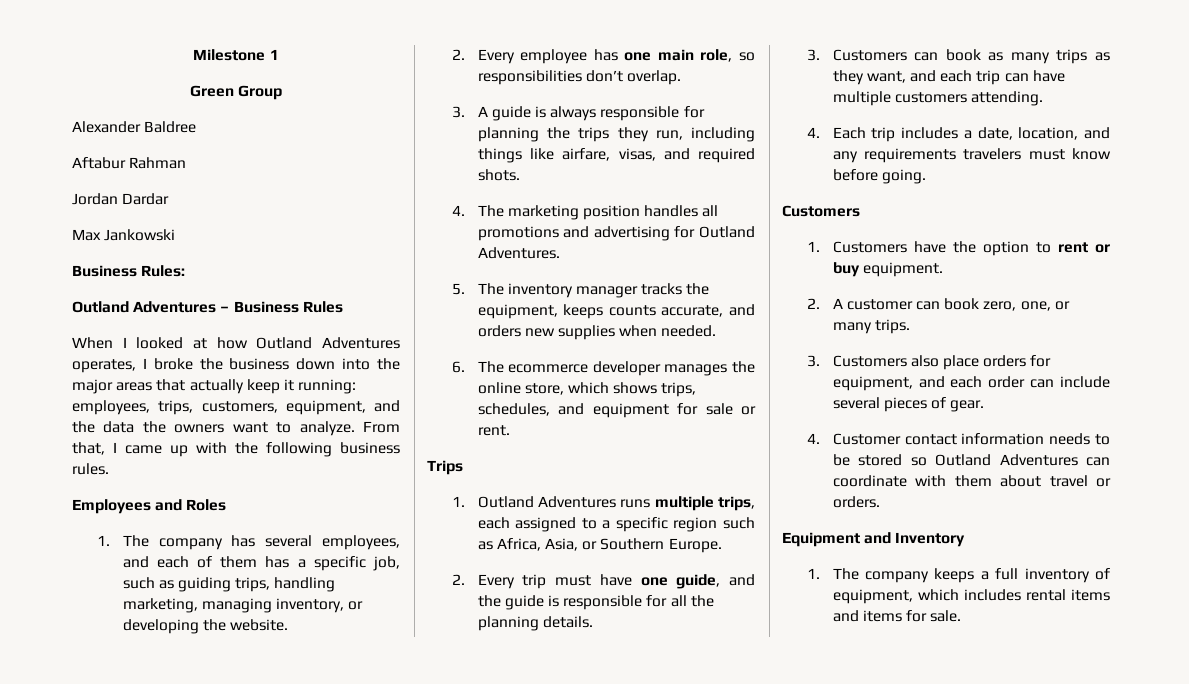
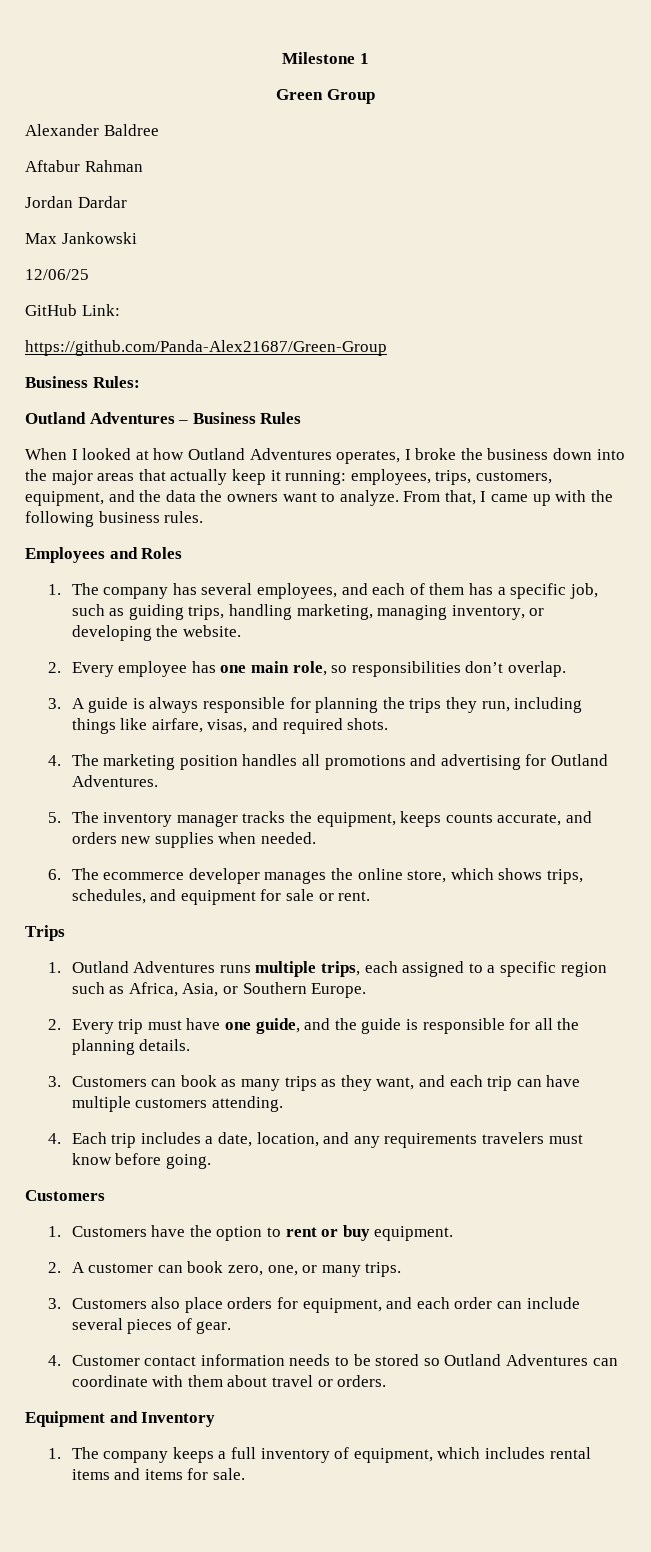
+ 12/06/25
+ GitHub Link:
+ https://github.com/Panda-Alex21687/Green-Group

